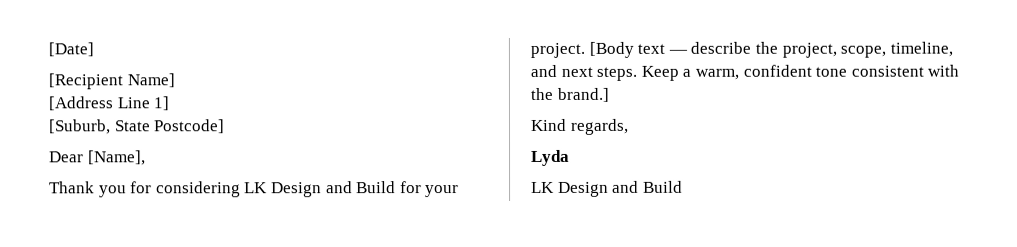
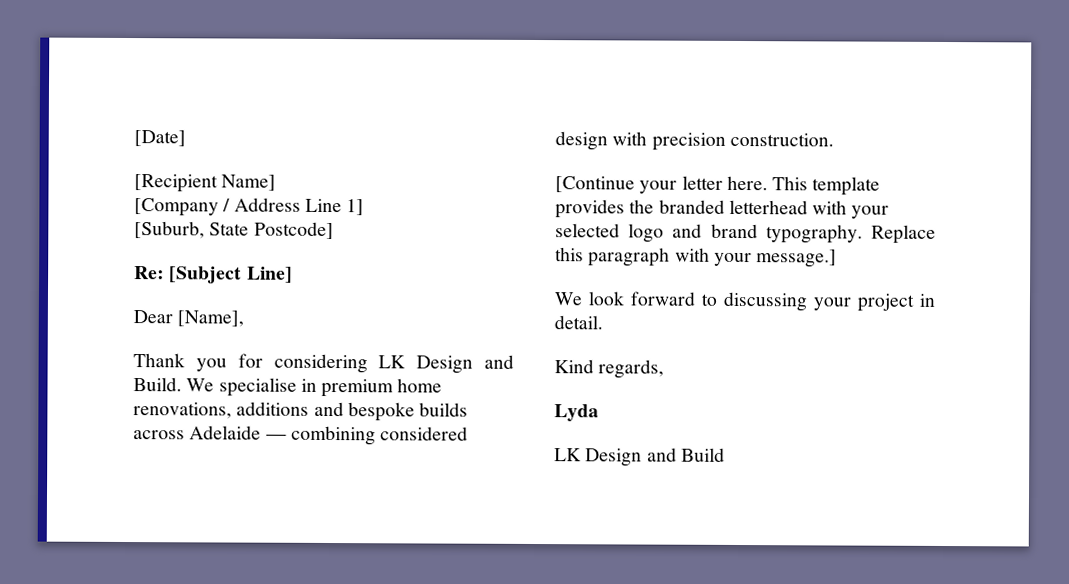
- [Address Line 1]
+ [Company / Address Line 1]
+ Re: [Subject Line]
- Thank you for considering LK Design and Build for your project. [Body text — describe the project, scope, timeline, and next steps. Keep a warm, confident tone consistent with the brand.]
+ Thank you for considering LK Design and Build. We specialise in premium home renovations, additions and bespoke builds across Adelaide — combining considered design with precision construction.
+ [Continue your letter here. This template provides the branded letterhead with your selected logo and brand typography. Replace this paragraph with your message.]
+ We look forward to discussing your project in detail.

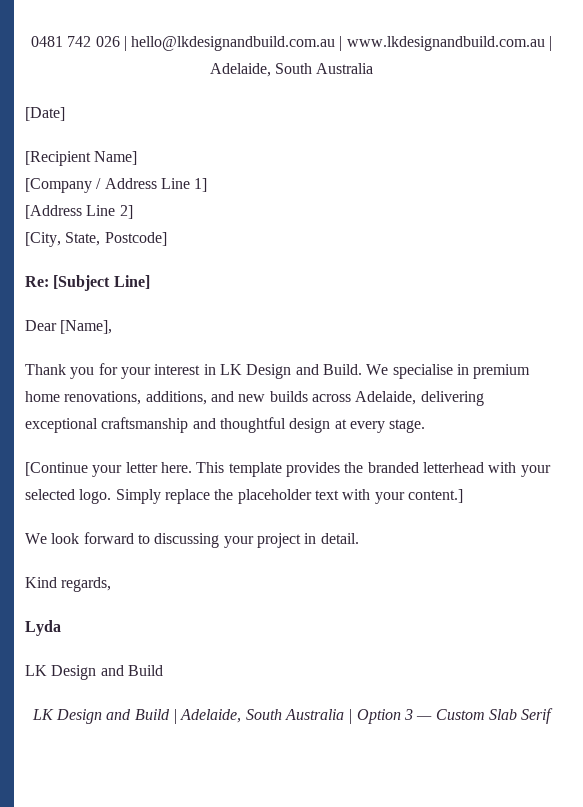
+ 0481 742 026 | hello@lkdesignandbuild.com.au | www.lkdesignandbuild.com.au | Adelaide, South Australia
- [Suburb, State Postcode]
+ [Address Line 2]
+ [City, State, Postcode]
- Thank you for considering LK Design and Build.
+ Thank you for your interest in LK Design and Build.
- We specialise in premium home renovations, additions and bespoke builds across Adelaide — combining considered design with precision construction.
+ We specialise in premium home renovations, additions, and new builds across Adelaide, delivering exceptional craftsmanship and thoughtful design at every stage.
- This template provides the branded letterhead with your selected logo and brand typography. Replace this paragraph with your message.]
+ This template provides the branded letterhead with your selected logo. Simply replace the placeholder text with your content.]
+ LK Design and Build | Adelaide, South Australia | Option 3 — Custom Slab Serif

